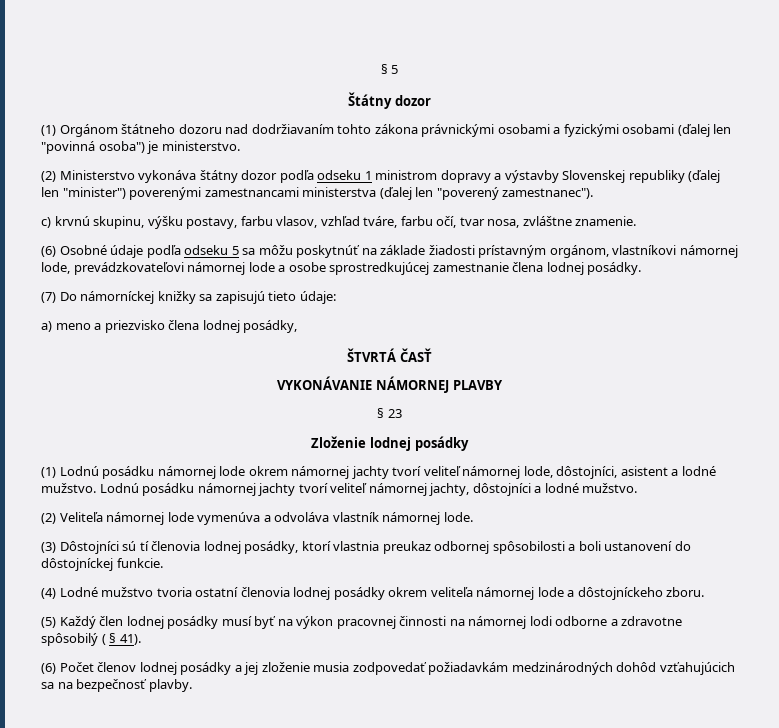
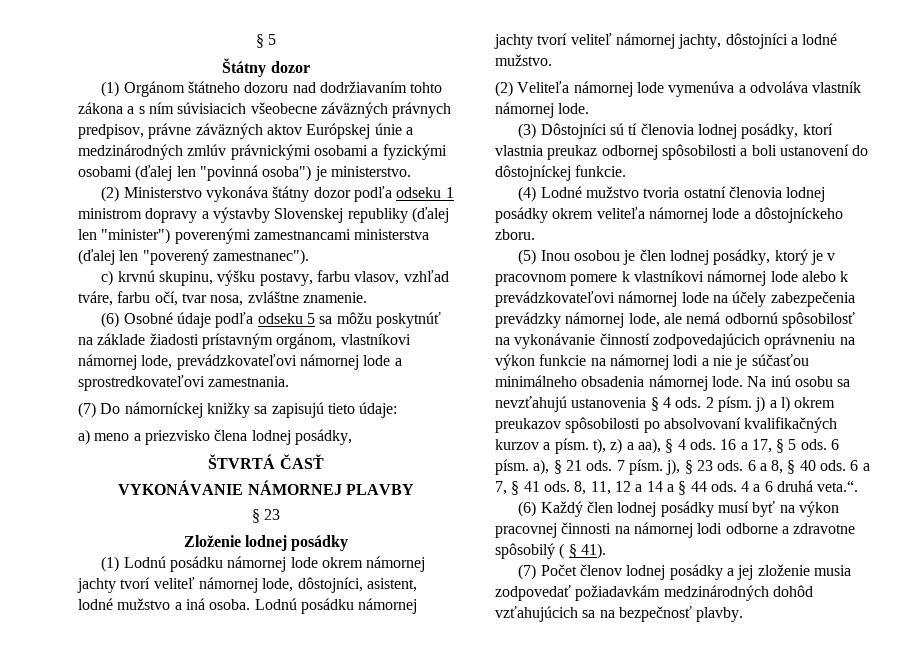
- (1) Orgánom štátneho dozoru nad dodržiavaním tohto zákona právnickými osobami a fyzickými osobami (ďalej len "povinná osoba") je ministerstvo.
+ (1) Orgánom štátneho dozoru nad dodržiavaním tohto zákona a s ním súvisiacich všeobecne záväzných právnych predpisov, právne záväzných aktov Európskej únie a medzinárodných zmlúv právnickými osobami a fyzickými osobami (ďalej len "povinná osoba") je ministerstvo.
- (6) Osobné údaje podľa odseku 5 sa môžu poskytnúť na základe žiadosti prístavným orgánom, vlastníkovi námornej lode, prevádzkovateľovi námornej lode a osobe sprostredkujúcej zamestnanie člena lodnej posádky.
+ (6) Osobné údaje podľa odseku 5 sa môžu poskytnúť na základe žiadosti prístavným orgánom, vlastníkovi námornej lode, prevádzkovateľovi námornej lode a sprostredkovateľovi zamestnania.
- (1) Lodnú posádku námornej lode okrem námornej jachty tvorí veliteľ námornej lode, dôstojníci, asistent a lodné mužstvo.
+ (1) Lodnú posádku námornej lode okrem námornej jachty tvorí veliteľ námornej lode, dôstojníci, asistent, lodné mužstvo a iná osoba.
- (5) Každý člen lodnej posádky musí byť na výkon pracovnej činnosti na námornej lodi odborne a zdravotne spôsobilý ( § 41).
+ (5) Inou osobou je člen lodnej posádky, ktorý je v pracovnom pomere k vlastníkovi námornej lode alebo k prevádzkovateľovi námornej lode na účely zabezpečenia prevádzky námornej lode, ale nemá odbornú spôsobilosť na vykonávanie činností zodpovedajúcich oprávneniu na výkon funkcie na námornej lodi a nie je súčasťou minimálneho obsadenia námornej lode. Na inú osobu sa nevzťahujú ustanovenia § 4 ods. 2 písm. j) a l) okrem preukazov spôsobilosti po absolvovaní kvalifikačných kurzov a písm. t), z) a aa), § 4 ods. 16 a 17, § 5 ods. 6 písm. a), § 21 ods. 7 písm. j), § 23 ods. 6 a 8, § 40 ods. 6 a 7, § 41 ods. 8, 11, 12 a 14 a § 44 ods. 4 a 6 druhá veta.“.
+ (6) Každý člen lodnej posádky musí byť na výkon pracovnej činnosti na námornej lodi odborne a zdravotne spôsobilý ( § 41).
- (6) Počet členov lodnej posádky a jej zloženie musia zodpovedať požiadavkám medzinárodných dohôd vzťahujúcich sa na bezpečnosť plavby.
+ (7) Počet členov lodnej posádky a jej zloženie musia zodpovedať požiadavkám medzinárodných dohôd vzťahujúcich sa na bezpečnosť plavby.

